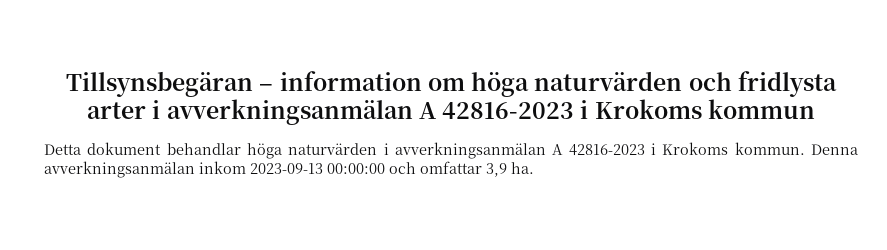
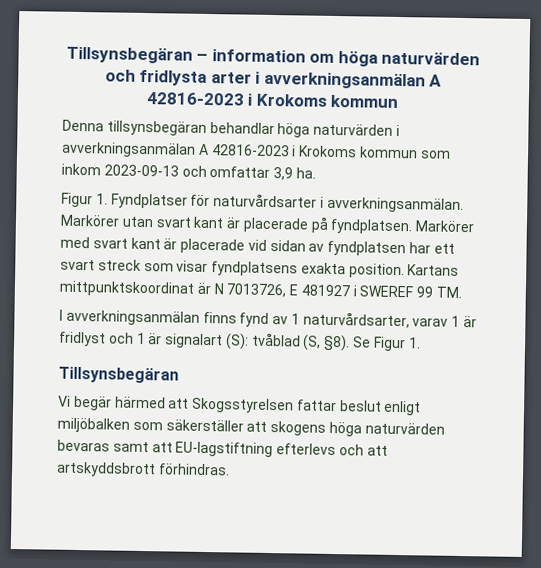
- Detta dokument behandlar höga naturvärden i avverkningsanmälan A 42816-2023 i Krokoms kommun. Denna avverkningsanmälan inkom 2023-09-13 00:00:00 och omfattar 3,9 ha.
+ Denna tillsynsbegäran behandlar höga naturvärden i avverkningsanmälan A 42816-2023 i Krokoms kommun som inkom 2023-09-13 och omfattar 3,9 ha.
+ Figur 1. Fyndplatser för naturvårdsarter i avverkningsanmälan. Markörer utan svart kant är placerade på fyndplatsen. Markörer med svart kant är placerade vid sidan av fyndplatsen har ett svart streck som visar fyndplatsens exakta position. Kartans mittpunktskoordinat är N 7013726, E 481927 i SWEREF 99 TM.
+ I avverkningsanmälan finns fynd av 1 naturvårdsarter, varav 1 är fridlyst och 1 är signalart (S): tvåblad (S, §8). Se Figur 1.
+ Tillsynsbegäran
+ Vi begär härmed att Skogsstyrelsen fattar beslut enligt miljöbalken som säkerställer att skogens höga naturvärden bevaras samt att EU-lagstiftning efterlevs och att artskyddsbrott förhindras.

